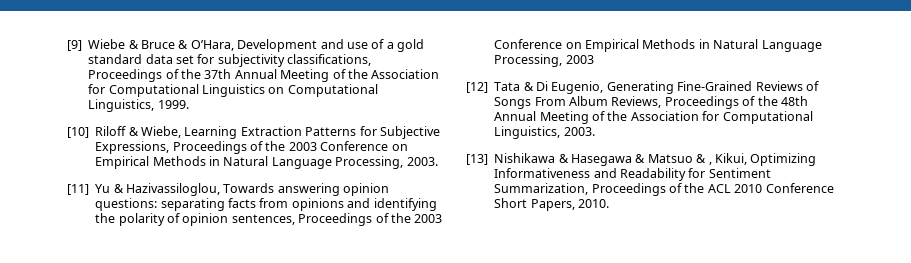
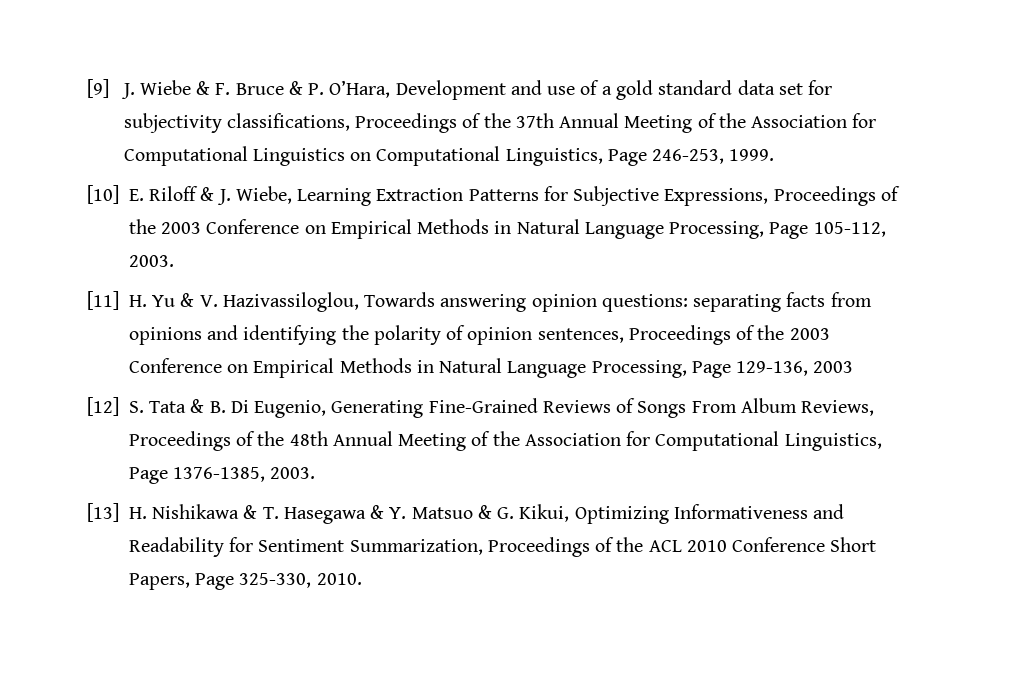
- [9] Wiebe & Bruce & O’Hara, Development and use of a gold standard data set for subjectivity classifications, Proceedings of the 37th Annual Meeting of the Association for Computational Linguistics on Computational Linguistics, 1999.
+ [9] J. Wiebe & F. Bruce & P. O’Hara, Development and use of a gold standard data set for subjectivity classifications, Proceedings of the 37th Annual Meeting of the Association for Computational Linguistics on Computational Linguistics, Page 246-253, 1999.
- [10] Riloff & Wiebe, Learning Extraction Patterns for Subjective Expressions, Proceedings of the 2003 Conference on Empirical Methods in Natural Language Processing, 2003.
+ [10] E. Riloff & J. Wiebe, Learning Extraction Patterns for Subjective Expressions, Proceedings of the 2003 Conference on Empirical Methods in Natural Language Processing, Page 105-112, 2003.
- [11] Yu & Hazivassiloglou, Towards answering opinion questions: separating facts from opinions and identifying the polarity of opinion sentences, Proceedings of the 2003 Conference on Empirical Methods in Natural Language Processing, 2003
+ [11] H. Yu & V. Hazivassiloglou, Towards answering opinion questions: separating facts from opinions and identifying the polarity of opinion sentences, Proceedings of the 2003 Conference on Empirical Methods in Natural Language Processing, Page 129-136, 2003
- [12] Tata & Di Eugenio, Generating Fine-Grained Reviews of Songs From Album Reviews, Proceedings of the 48th Annual Meeting of the Association for Computational Linguistics, 2003.
+ [12] S. Tata & B. Di Eugenio, Generating Fine-Grained Reviews of Songs From Album Reviews, Proceedings of the 48th Annual Meeting of the Association for Computational Linguistics, Page 1376-1385, 2003.
- [13] Nishikawa & Hasegawa & Matsuo & , Kikui, Optimizing Informativeness and Readability for Sentiment Summarization, Proceedings of the ACL 2010 Conference Short Papers, 2010.
+ [13] H. Nishikawa & T. Hasegawa & Y. Matsuo & G. Kikui, Optimizing Informativeness and Readability for Sentiment Summarization, Proceedings of the ACL 2010 Conference Short Papers, Page 325-330, 2010.

